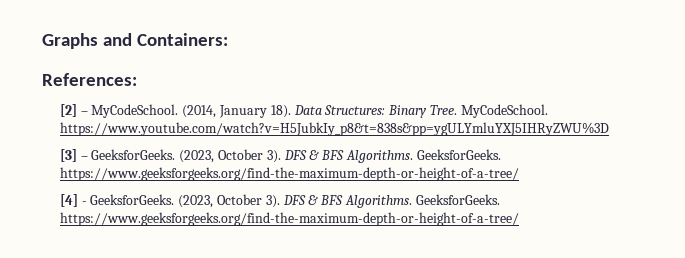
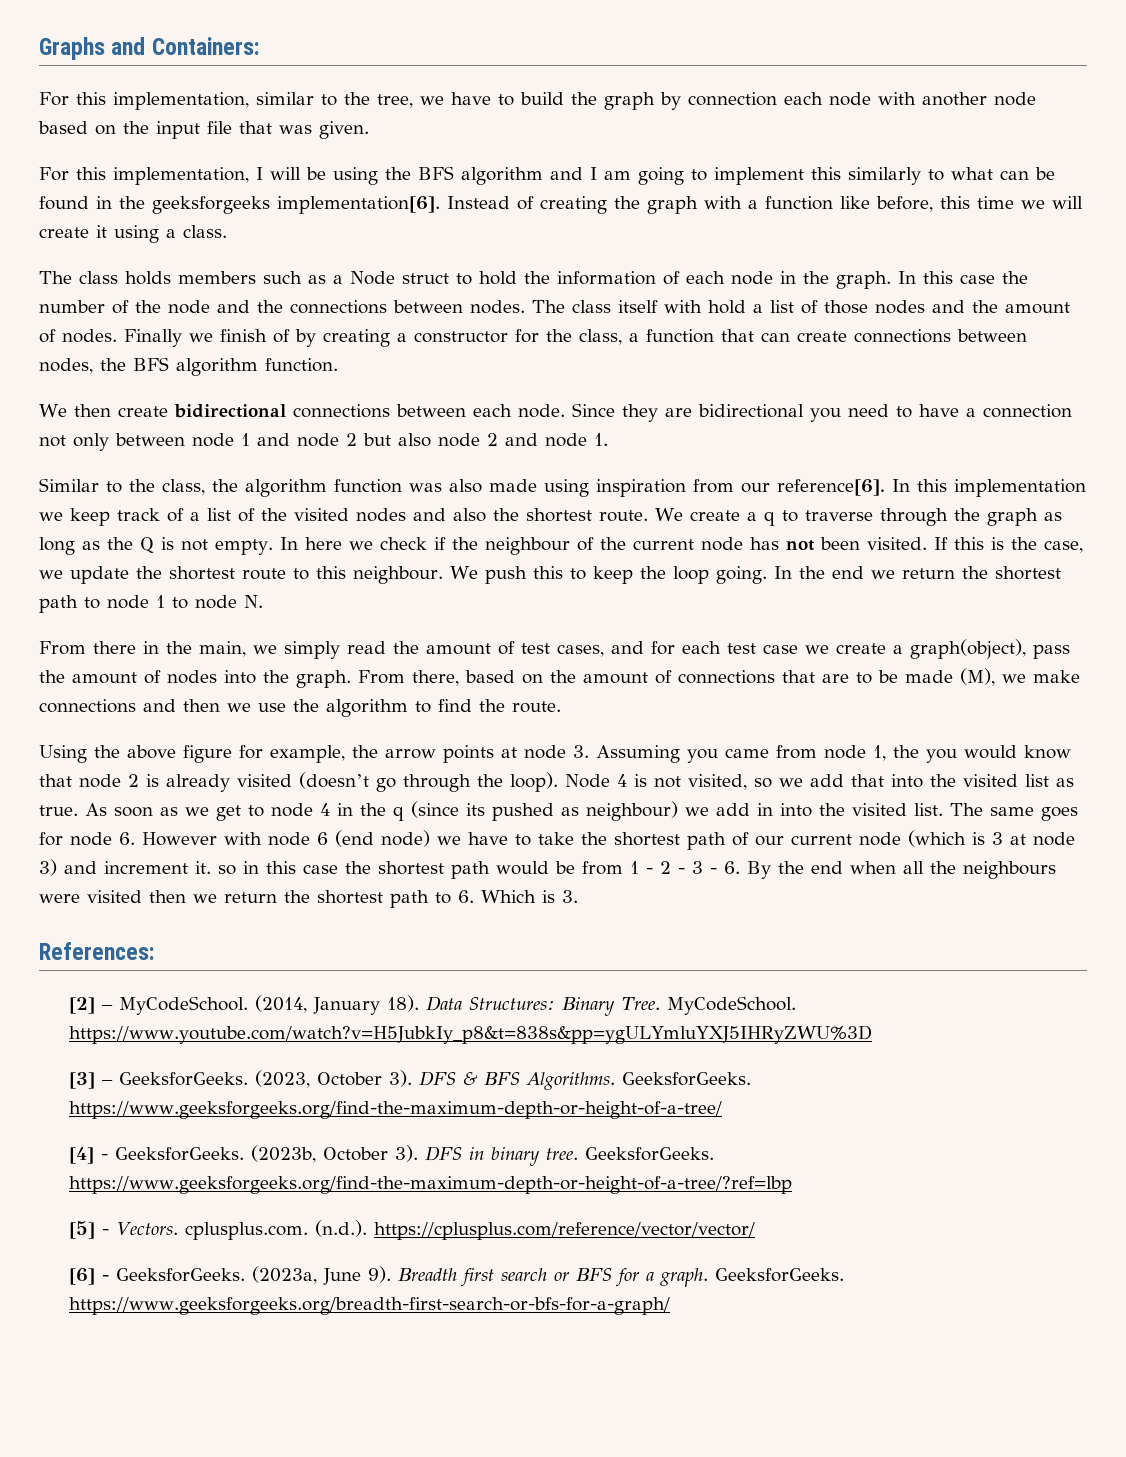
+ For this implementation, similar to the tree, we have to build the graph by connection each node with another node based on the input file that was given.
+ For this implementation, I will be using the BFS algorithm and I am going to implement this similarly to what can be found in the geeksforgeeks implementation[6]. Instead of creating the graph with a function like before, this time we will create it using a class.
+ The class holds members such as a Node struct to hold the information of each node in the graph. In this case the number of the node and the connections between nodes. The class itself with hold a list of those nodes and the amount of nodes. Finally we finish of by creating a constructor for the class, a function that can create connections between nodes, the BFS algorithm function.
+ We then create bidirectional connections between each node. Since they are bidirectional you need to have a connection not only between node 1 and node 2 but also node 2 and node 1.
+ Similar to the class, the algorithm function was also made using inspiration from our reference[6]. In this implementation we keep track of a list of the visited nodes and also the shortest route. We create a q to traverse through the graph as long as the Q is not empty. In here we check if the neighbour of the current node has not been visited. If this is the case, we update the shortest route to this neighbour. We push this to keep the loop going. In the end we return the shortest path to node 1 to node N.
+ From there in the main, we simply read the amount of test cases, and for each test case we create a graph(object), pass the amount of nodes into the graph. From there, based on the amount of connections that are to be made (M), we make connections and then we use the algorithm to find the route.
+ Using the above figure for example, the arrow points at node 3. Assuming you came from node 1, the you would know that node 2 is already visited (doesn’t go through the loop). Node 4 is not visited, so we add that into the visited list as true. As soon as we get to node 4 in the q (since its pushed as neighbour) we add in into the visited list. The same goes for node 6. However with node 6 (end node) we have to take the shortest path of our current node (which is 3 at node 3) and increment it. so in this case the shortest path would be from 1 - 2 - 3 - 6. By the end when all the neighbours were visited then we return the shortest path to 6. Which is 3.
- [4] - GeeksforGeeks. (2023, October 3). DFS & BFS Algorithms. GeeksforGeeks. https://www.geeksforgeeks.org/find-the-maximum-depth-or-height-of-a-tree/
+ [4] - GeeksforGeeks. (2023b, October 3). DFS in binary tree. GeeksforGeeks. https://www.geeksforgeeks.org/find-the-maximum-depth-or-height-of-a-tree/?ref=lbp
+ [5] - Vectors. cplusplus.com. (n.d.). https://cplusplus.com/reference/vector/vector/
+ [6] - GeeksforGeeks. (2023a, June 9). Breadth first search or BFS for a graph. GeeksforGeeks. https://www.geeksforgeeks.org/breadth-first-search-or-bfs-for-a-graph/

